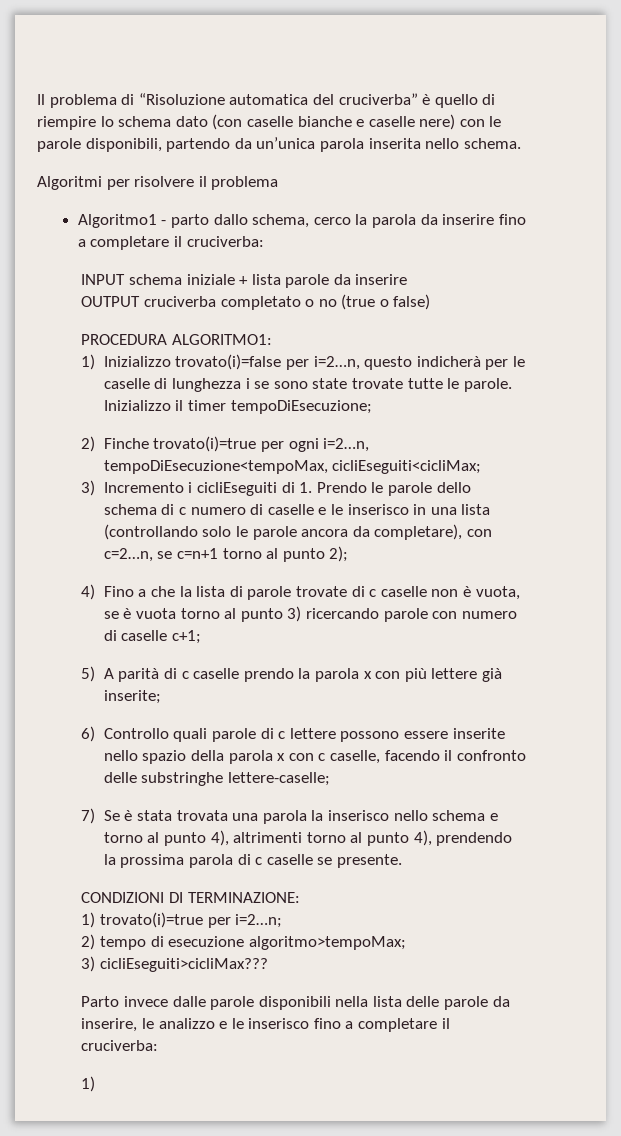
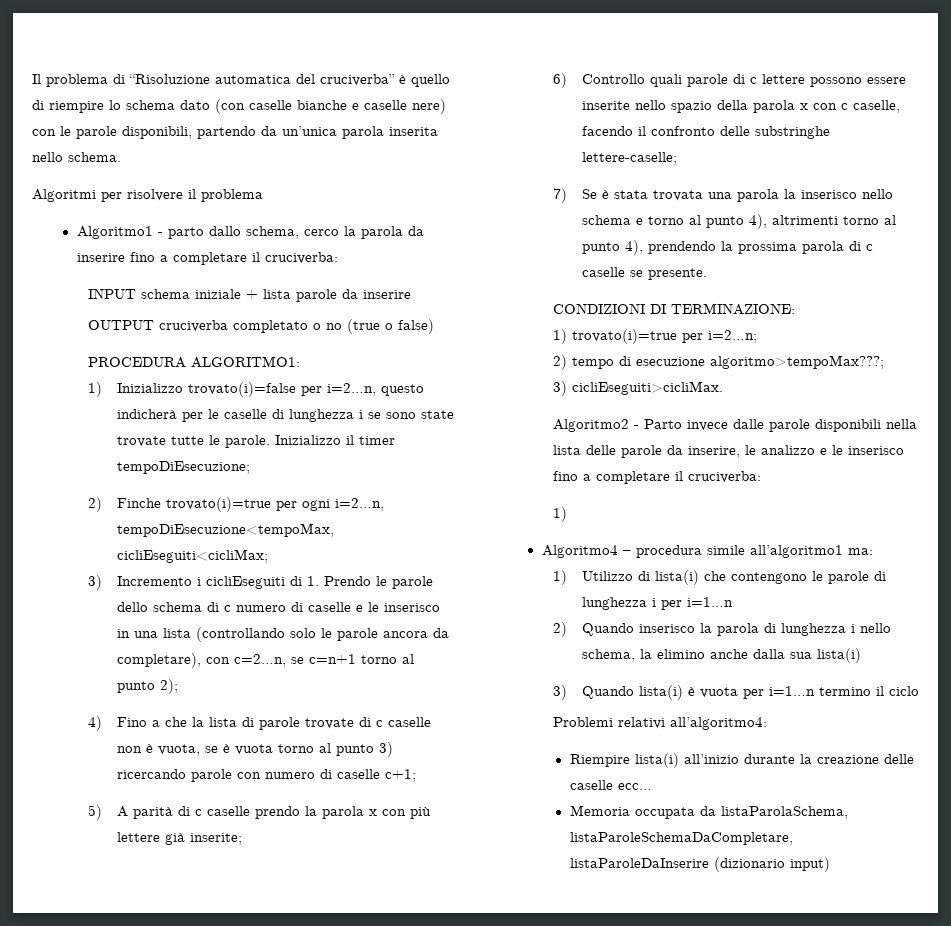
- 2) tempo di esecuzione algoritmo>tempoMax;
- 3) cicliEseguiti>cicliMax???
- Parto invece dalle parole disponibili nella lista delle parole da inserire, le analizzo e le inserisco fino a completare il cruciverba:
+ 2) tempo di esecuzione algoritmo>tempoMax???;
+ 3) cicliEseguiti>cicliMax.
+ Algoritmo2 - Parto invece dalle parole disponibili nella lista delle parole da inserire, le analizzo e le inserisco fino a completare il cruciverba:
+ Algoritmo4 – procedura simile all’algoritmo1 ma:
+ 1) Utilizzo di lista(i) che contengono le parole di lunghezza i per i=1…n
+ 2) Quando inserisco la parola di lunghezza i nello schema, la elimino anche dalla sua lista(i)
+ 3) Quando lista(i) è vuota per i=1…n termino il ciclo
+ Problemi relativi all’algoritmo4:
+ Riempire lista(i) all’inizio durante la creazione delle caselle ecc…
+ Memoria occupata da listaParolaSchema, listaParoleSchemaDaCompletare, listaParoleDaInserire (dizionario input)

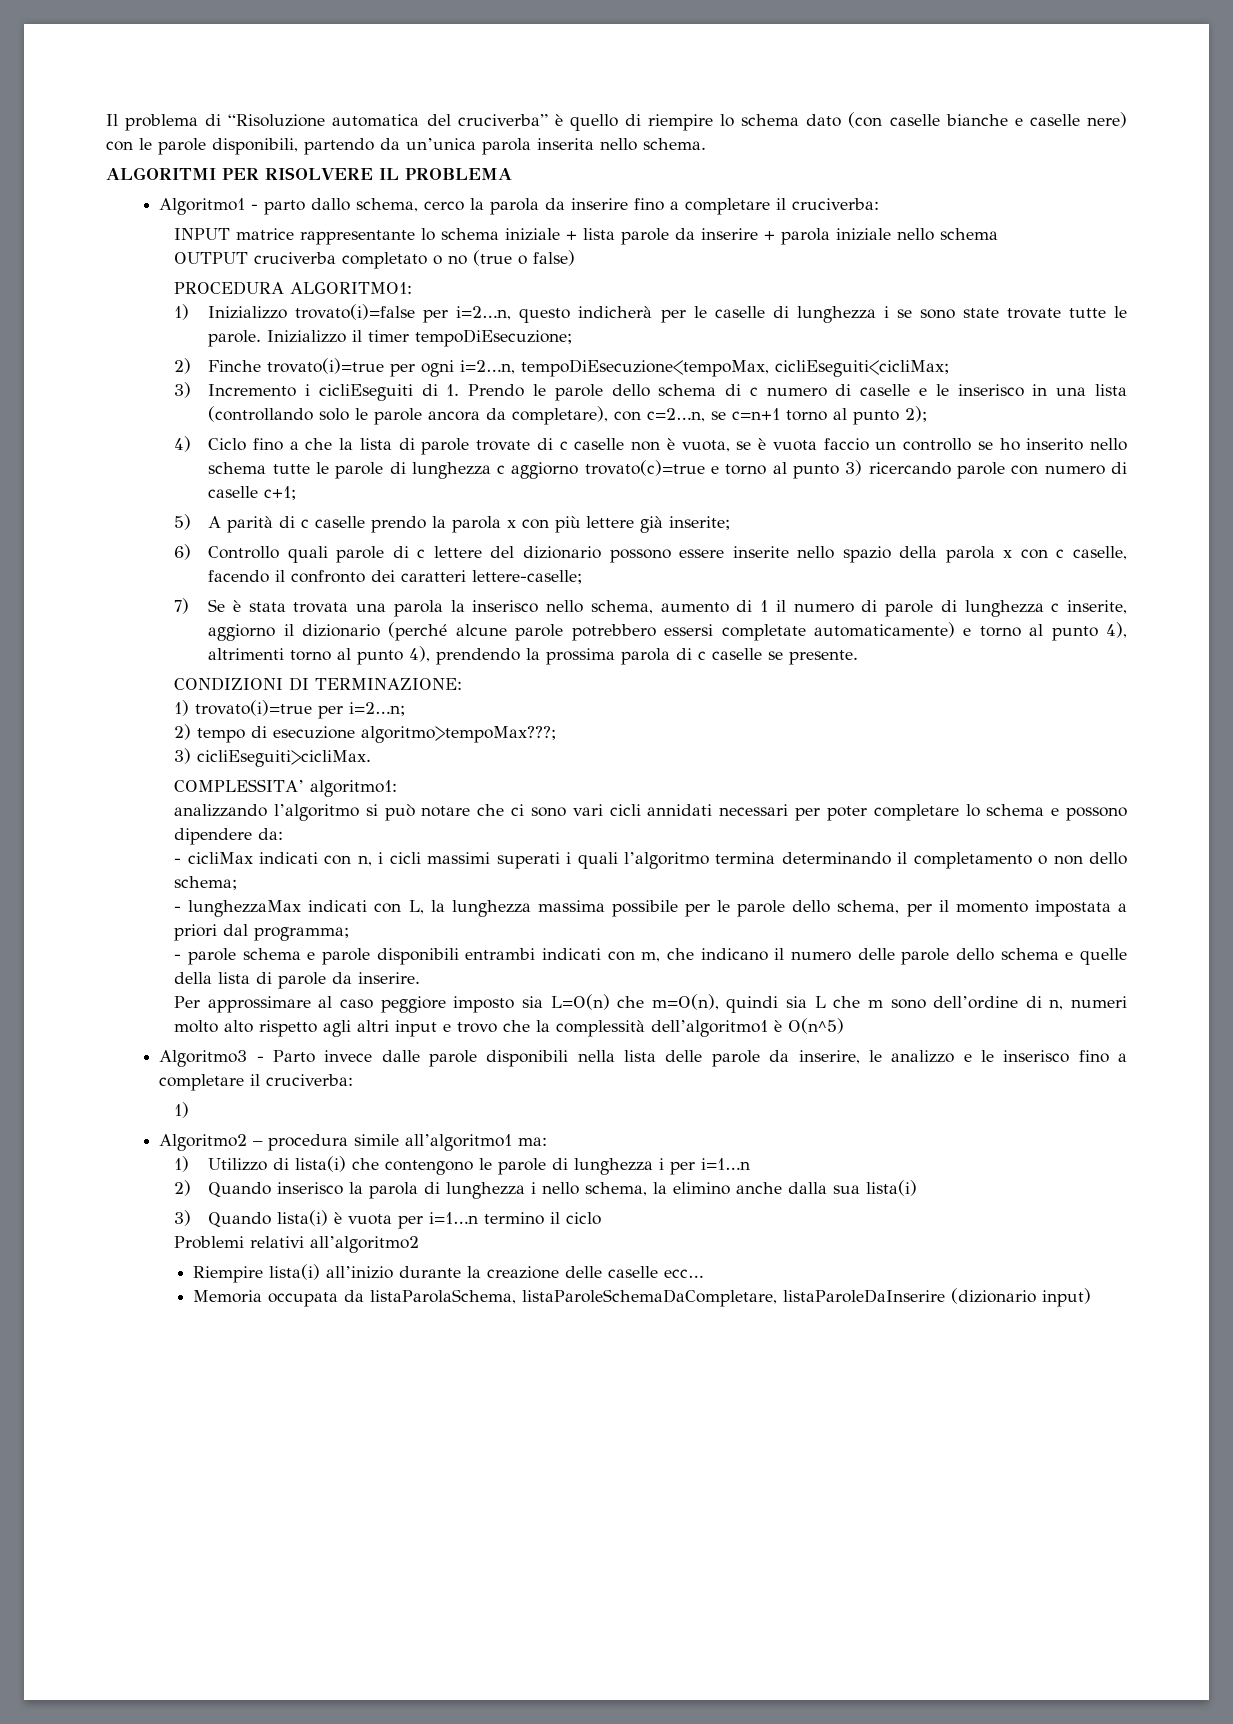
- Algoritmi per risolvere il problema
+ ALGORITMI PER RISOLVERE IL PROBLEMA
- INPUT schema iniziale + lista parole da inserire
+ INPUT matrice rappresentante lo schema iniziale + lista parole da inserire + parola iniziale nello schema
- 4) Fino a che la lista di parole trovate di c caselle non è vuota, se è vuota torno al punto 3) ricercando parole con numero di caselle c+1;
+ 4) Ciclo fino a che la lista di parole trovate di c caselle non è vuota, se è vuota faccio un controllo se ho inserito nello schema tutte le parole di lunghezza c aggiorno trovato(c)=true e torno al punto 3) ricercando parole con numero di caselle c+1;
- 6) Controllo quali parole di c lettere possono essere inserite nello spazio della parola x con c caselle, facendo il confronto delle substringhe lettere-caselle;
+ 6) Controllo quali parole di c lettere del dizionario possono essere inserite nello spazio della parola x con c caselle, facendo il confronto dei caratteri lettere-caselle;
- 7) Se è stata trovata una parola la inserisco nello schema e torno al punto 4), altrimenti torno al punto 4), prendendo la prossima parola di c caselle se presente.
+ 7) Se è stata trovata una parola la inserisco nello schema, aumento di 1 il numero di parole di lunghezza c inserite, aggiorno il dizionario (perché alcune parole potrebbero essersi completate automaticamente) e torno al punto 4), altrimenti torno al punto 4), prendendo la prossima parola di c caselle se presente.
- Algoritmo2 - Parto invece dalle parole disponibili nella lista delle parole da inserire, le analizzo e le inserisco fino a completare il cruciverba:
+ COMPLESSITA’ algoritmo1:
+ analizzando l’algoritmo si può notare che ci sono vari cicli annidati necessari per poter completare lo schema e possono dipendere da:
+ - cicliMax indicati con n, i cicli massimi superati i quali l’algoritmo termina determinando il completamento o non dello schema;
+ - lunghezzaMax indicati con L, la lunghezza massima possibile per le parole dello schema, per il momento impostata a priori dal programma;
+ - parole schema e parole disponibili entrambi indicati con m, che indicano il numero delle parole dello schema e quelle della lista di parole da inserire.
+ Per approssimare al caso peggiore imposto sia L=O(n) che m=O(n), quindi sia L che m sono dell’ordine di n, numeri molto alto rispetto agli altri input e trovo che la complessità dell’algoritmo1 è O(n^5)
+ Algoritmo3 - Parto invece dalle parole disponibili nella lista delle parole da inserire, le analizzo e le inserisco fino a completare il cruciverba:
- Algoritmo4 – procedura simile all’algoritmo1 ma:
+ Algoritmo2 – procedura simile all’algoritmo1 ma:
- Problemi relativi all’algoritmo4:
+ Problemi relativi all’algoritmo2

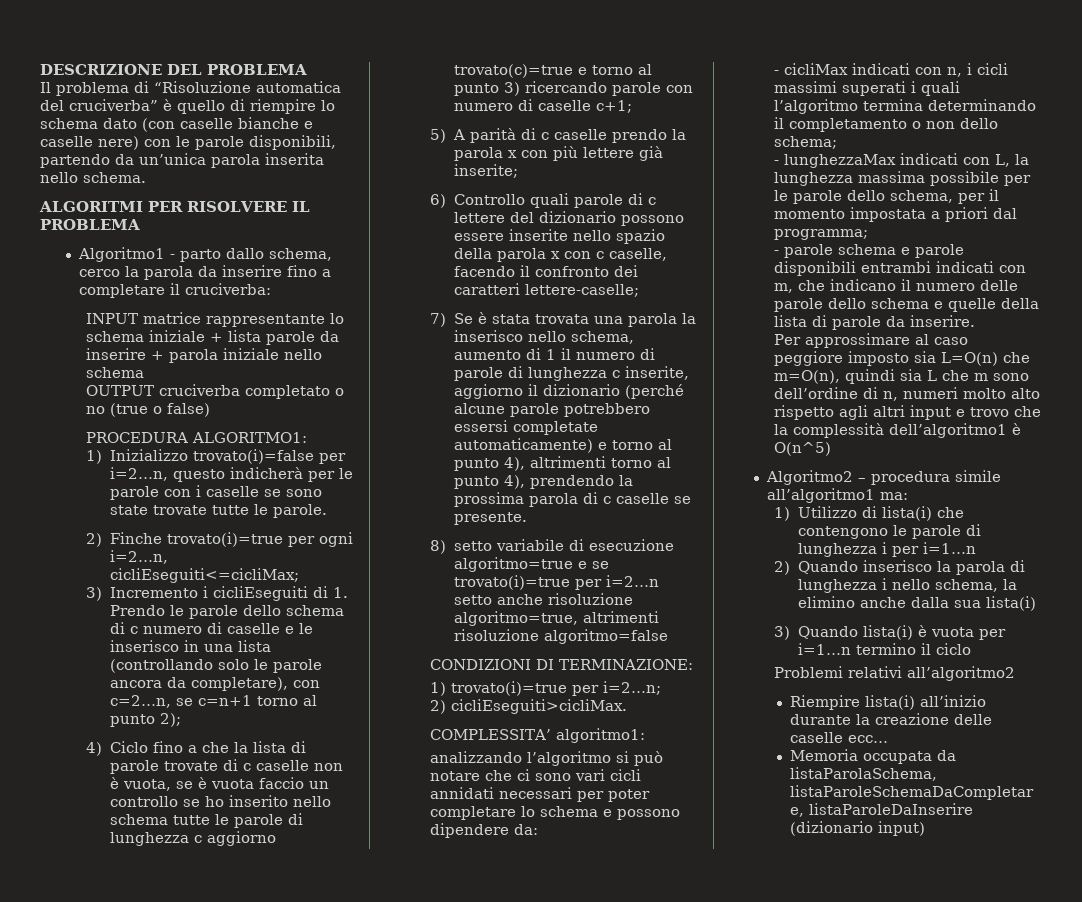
+ DESCRIZIONE DEL PROBLEMA
- 1) Inizializzo trovato(i)=false per i=2…n, questo indicherà per le caselle di lunghezza i se sono state trovate tutte le parole. Inizializzo il timer tempoDiEsecuzione;
+ 1) Inizializzo trovato(i)=false per i=2…n, questo indicherà per le parole con i caselle se sono state trovate tutte le parole.
- 2) Finche trovato(i)=true per ogni i=2…n, tempoDiEsecuzione<tempoMax, cicliEseguiti<cicliMax;
+ 2) Finche trovato(i)=true per ogni i=2…n, cicliEseguiti<=cicliMax;
+ 8) setto variabile di esecuzione algoritmo=true e se trovato(i)=true per i=2…n setto anche risoluzione algoritmo=true, altrimenti risoluzione algoritmo=false
- 2) tempo di esecuzione algoritmo>tempoMax???;
- 3) cicliEseguiti>cicliMax.
+ 2) cicliEseguiti>cicliMax.
- Algoritmo3 - Parto invece dalle parole disponibili nella lista delle parole da inserire, le analizzo e le inserisco fino a completare il cruciverba:
- 1)

